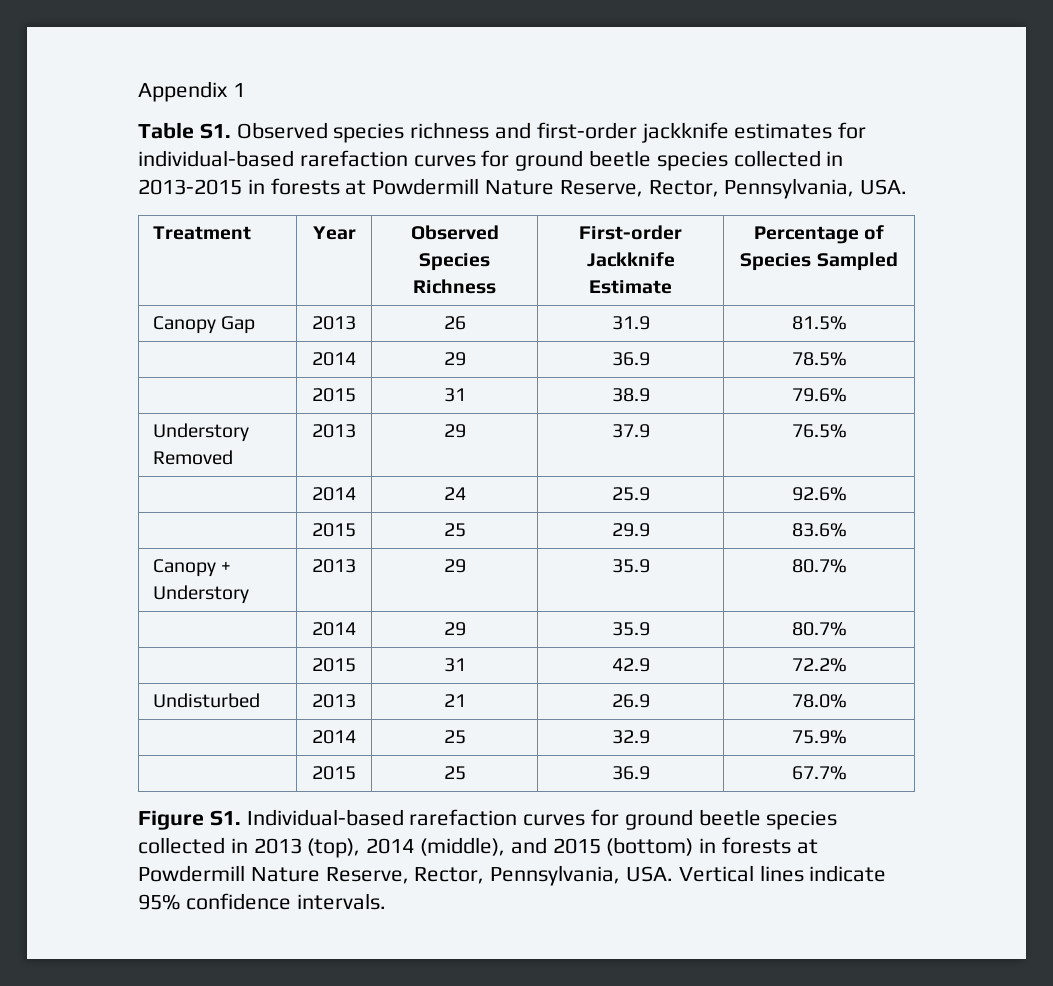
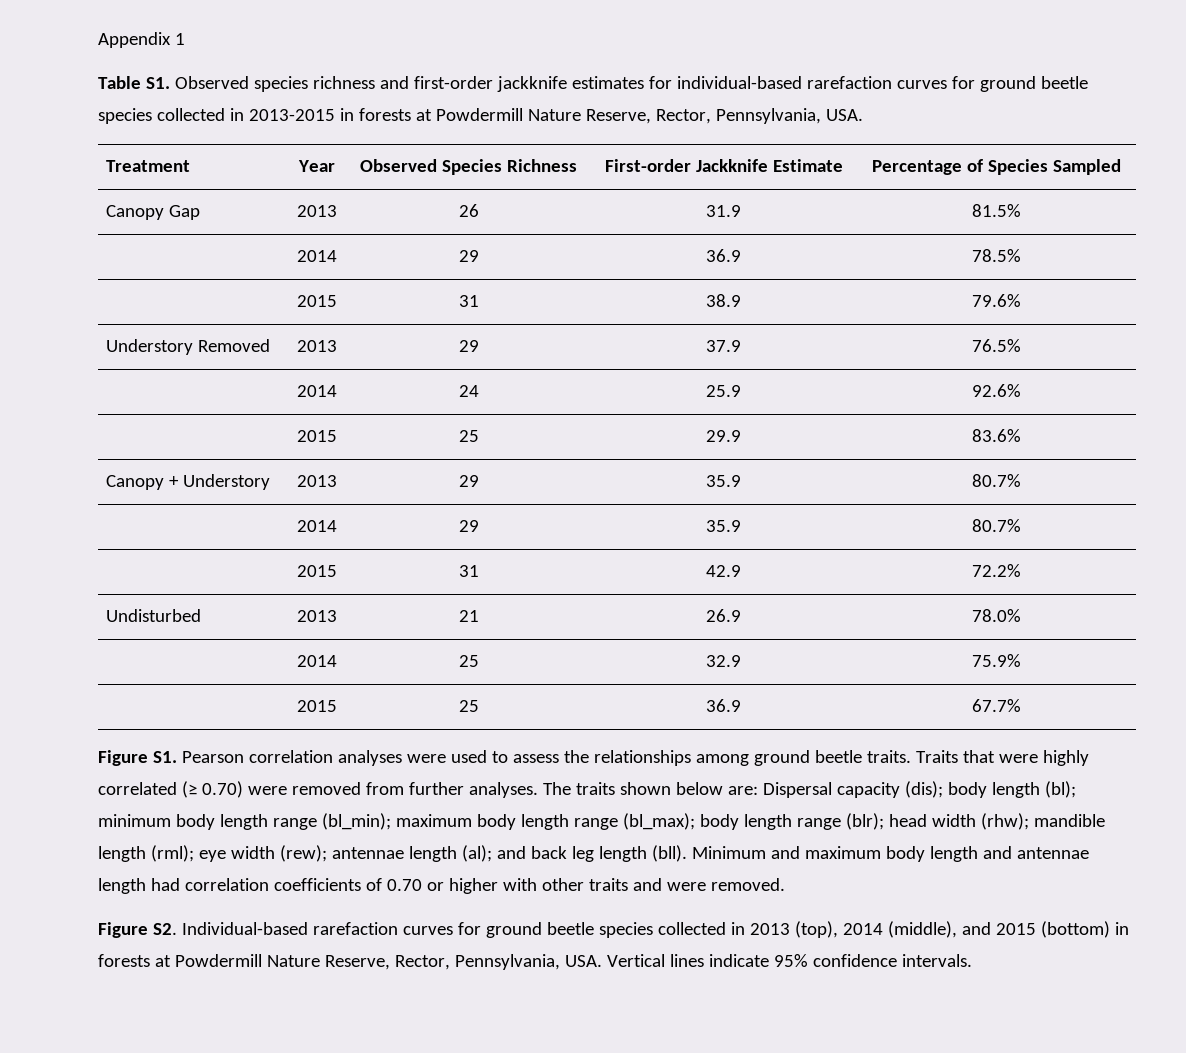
- Figure S1. Individual-based rarefaction curves for ground beetle species collected in 2013 (top), 2014 (middle), and 2015 (bottom) in forests at Powdermill Nature Reserve, Rector, Pennsylvania, USA. Vertical lines indicate 95% confidence intervals.
+ Figure S1. Pearson correlation analyses were used to assess the relationships among ground beetle traits. Traits that were highly correlated (≥ 0.70) were removed from further analyses. The traits shown below are: Dispersal capacity (dis); body length (bl); minimum body length range (bl_min); maximum body length range (bl_max); body length range (blr); head width (rhw); mandible length (rml); eye width (rew); antennae length (al); and back leg length (bll). Minimum and maximum body length and antennae length had correlation coefficients of 0.70 or higher with other traits and were removed.
+ Figure S2. Individual-based rarefaction curves for ground beetle species collected in 2013 (top), 2014 (middle), and 2015 (bottom) in forests at Powdermill Nature Reserve, Rector, Pennsylvania, USA. Vertical lines indicate 95% confidence intervals.

